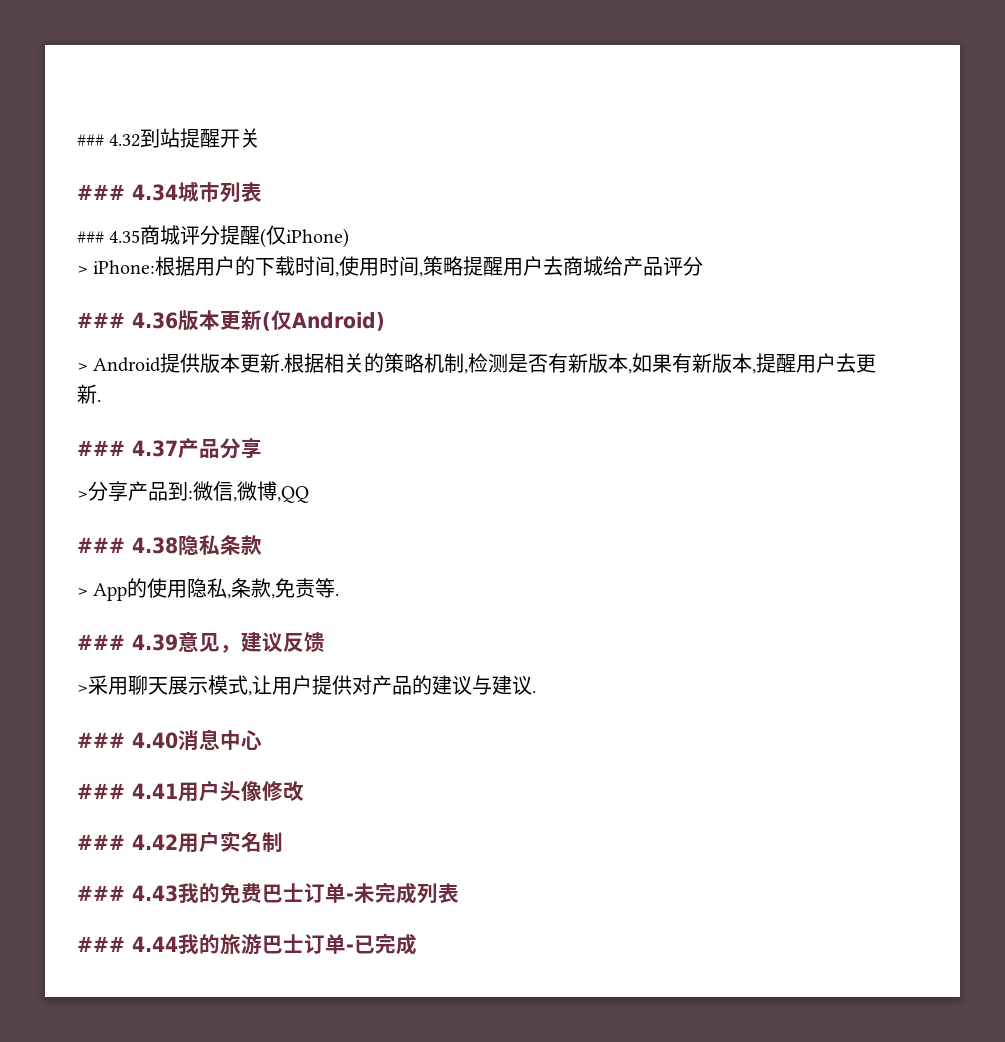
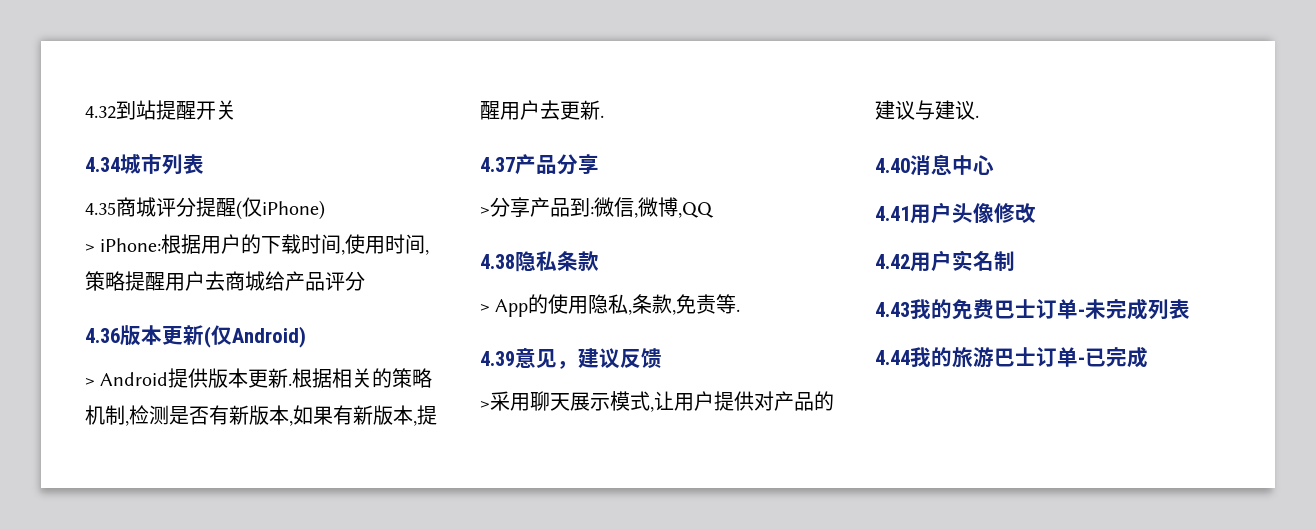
- ### 4.32到站提醒开关
+ 4.32到站提醒开关
- ### 4.34城市列表
+ 4.34城市列表
- ### 4.35商城评分提醒(仅iPhone)
+ 4.35商城评分提醒(仅iPhone)
- ### 4.36版本更新(仅Android)
+ 4.36版本更新(仅Android)
- ### 4.37产品分享
+ 4.37产品分享
- ### 4.38隐私条款
+ 4.38隐私条款
- ### 4.39意见，建议反馈
+ 4.39意见，建议反馈
- ### 4.40消息中心
+ 4.40消息中心
- ### 4.41用户头像修改
+ 4.41用户头像修改
- ### 4.42用户实名制
+ 4.42用户实名制
- ### 4.43我的免费巴士订单-未完成列表
+ 4.43我的免费巴士订单-未完成列表
- ### 4.44我的旅游巴士订单-已完成
+ 4.44我的旅游巴士订单-已完成

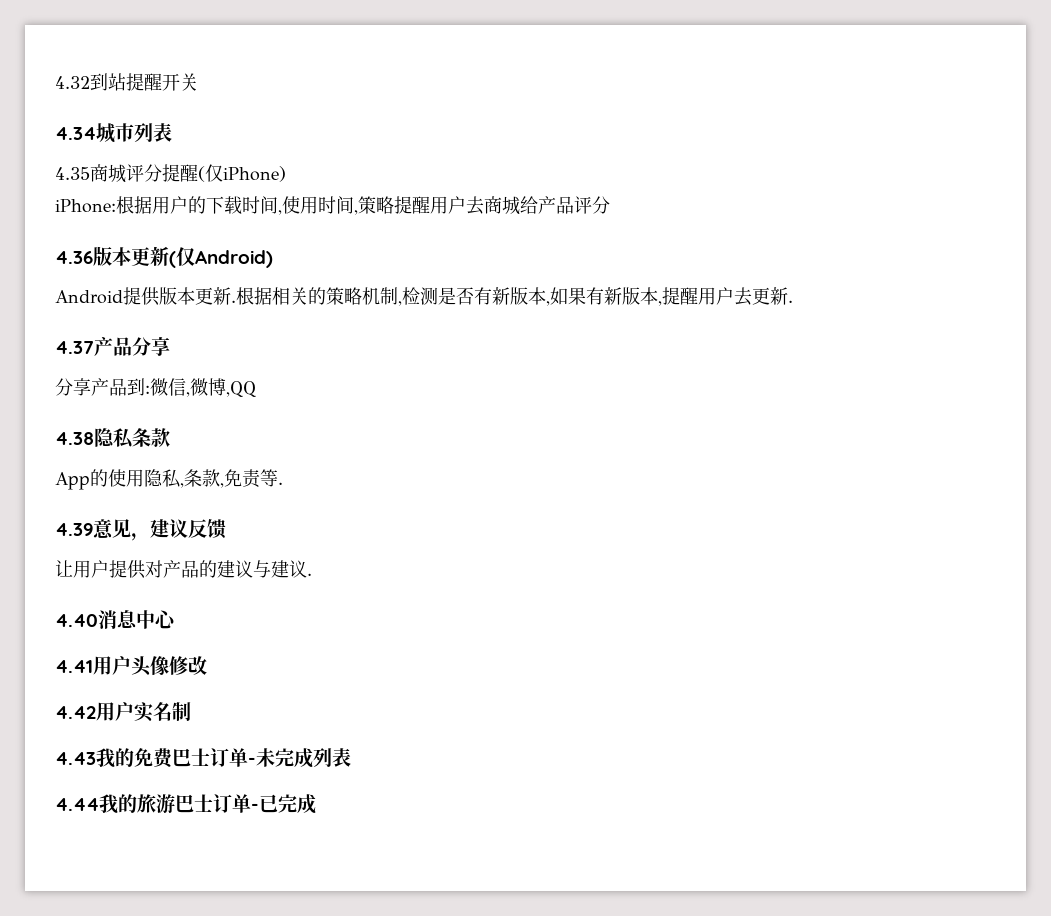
- > iPhone:根据用户的下载时间,使用时间,策略提醒用户去商城给产品评分
+ iPhone:根据用户的下载时间,使用时间,策略提醒用户去商城给产品评分
- > Android提供版本更新.
+ Android提供版本更新.
- >分享产品到:微信,微博,QQ
+ 分享产品到:微信,微博,QQ
- > App的使用隐私,条款,免责等.
+ App的使用隐私,条款,免责等.
- >采用聊天展示模式,让用户提供对产品的建议与建议.
+ 让用户提供对产品的建议与建议.

